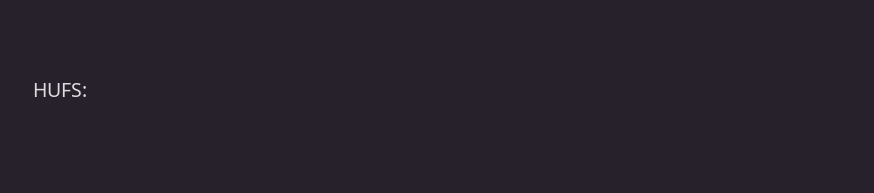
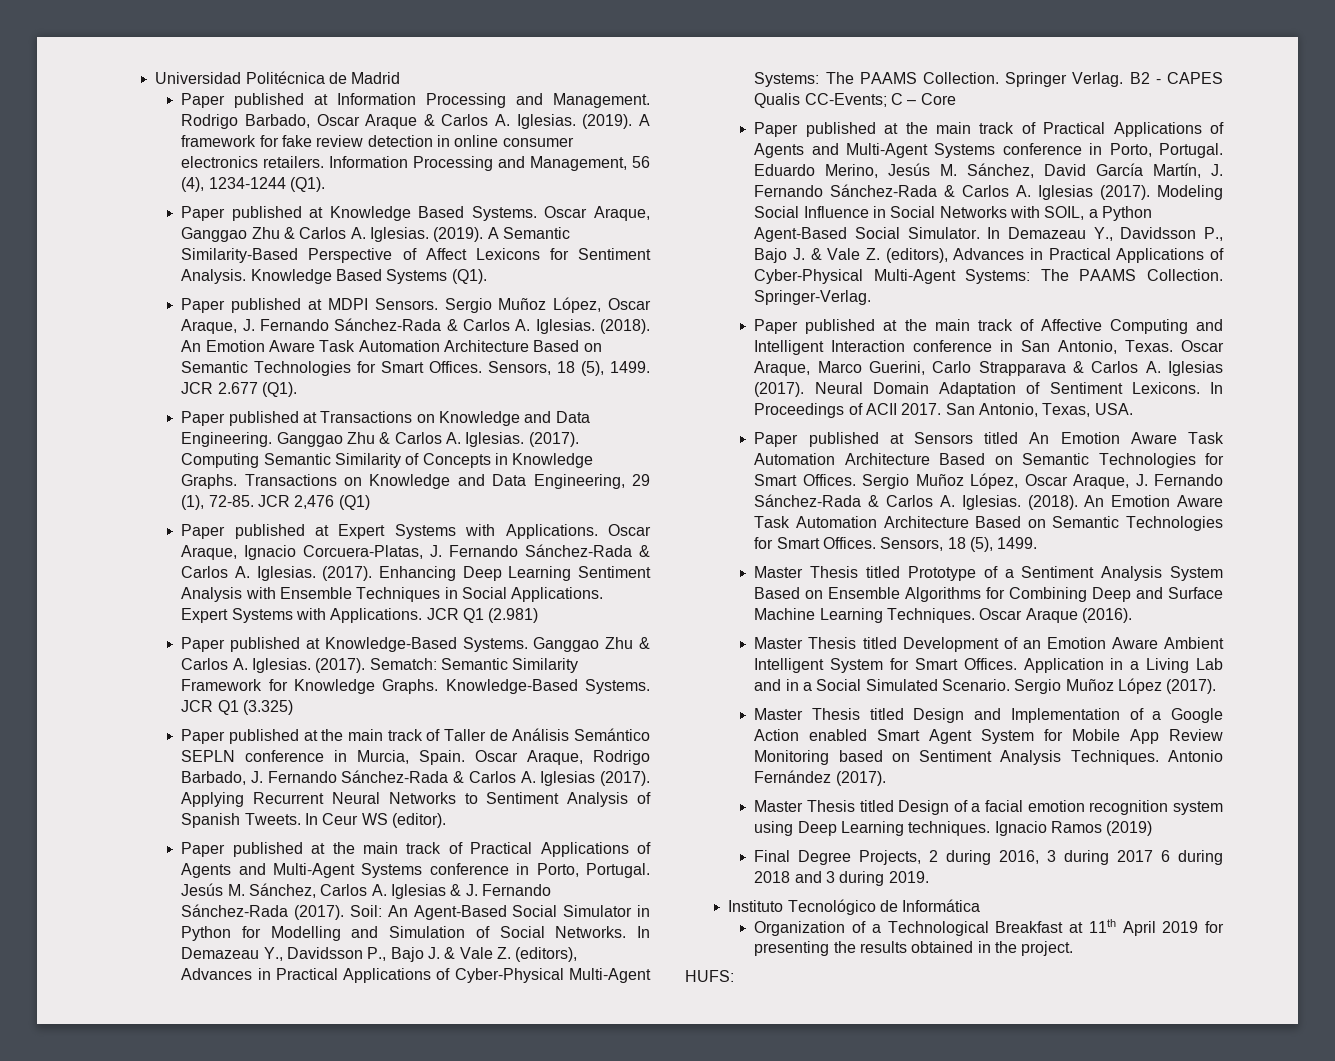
+ Universidad Politécnica de Madrid
+ Paper published at Information Processing and Management. Rodrigo Barbado, Oscar Araque & Carlos A. Iglesias. (2019). A framework for fake review detection in online consumer electronics retailers. Information Processing and Management, 56 (4), 1234-1244 (Q1).
+ Paper published at Knowledge Based Systems. Oscar Araque, Ganggao Zhu & Carlos A. Iglesias. (2019). A Semantic Similarity-Based Perspective of Affect Lexicons for Sentiment Analysis. Knowledge Based Systems (Q1).
+ Paper published at MDPI Sensors. Sergio Muñoz López, Oscar Araque, J. Fernando Sánchez-Rada & Carlos A. Iglesias. (2018). An Emotion Aware Task Automation Architecture Based on Semantic Technologies for Smart Offices. Sensors, 18 (5), 1499. JCR 2.677 (Q1).
+ Paper published at Transactions on Knowledge and Data Engineering. Ganggao Zhu & Carlos A. Iglesias. (2017). Computing Semantic Similarity of Concepts in Knowledge Graphs. Transactions on Knowledge and Data Engineering, 29 (1), 72-85. JCR 2,476 (Q1)
+ Paper published at Expert Systems with Applications. Oscar Araque, Ignacio Corcuera-Platas, J. Fernando Sánchez-Rada & Carlos A. Iglesias. (2017). Enhancing Deep Learning Sentiment Analysis with Ensemble Techniques in Social Applications. Expert Systems with Applications. JCR Q1 (2.981)
+ Paper published at Knowledge-Based Systems. Ganggao Zhu & Carlos A. Iglesias. (2017). Sematch: Semantic Similarity Framework for Knowledge Graphs. Knowledge-Based Systems. JCR Q1 (3.325)
+ Paper published at the main track of Taller de Análisis Semántico SEPLN conference in Murcia, Spain. Oscar Araque, Rodrigo Barbado, J. Fernando Sánchez-Rada & Carlos A. Iglesias (2017). Applying Recurrent Neural Networks to Sentiment Analysis of Spanish Tweets. In Ceur WS (editor).
+ Paper published at the main track of Practical Applications of Agents and Multi-Agent Systems conference in Porto, Portugal. Jesús M. Sánchez, Carlos A. Iglesias & J. Fernando Sánchez-Rada (2017). Soil: An Agent-Based Social Simulator in Python for Modelling and Simulation of Social Networks. In Demazeau Y., Davidsson P., Bajo J. & Vale Z. (editors), Advances in Practical Applications of Cyber-Physical Multi-Agent Systems: The PAAMS Collection. Springer Verlag. B2 - CAPES Qualis CC-Events; C – Core
+ Paper published at the main track of Practical Applications of Agents and Multi-Agent Systems conference in Porto, Portugal. Eduardo Merino, Jesús M. Sánchez, David García Martín, J. Fernando Sánchez-Rada & Carlos A. Iglesias (2017). Modeling Social Influence in Social Networks with SOIL, a Python Agent-Based Social Simulator. In Demazeau Y., Davidsson P., Bajo J. & Vale Z. (editors), Advances in Practical Applications of Cyber-Physical Multi-Agent Systems: The PAAMS Collection. Springer-Verlag.
+ Paper published at the main track of Affective Computing and Intelligent Interaction conference in San Antonio, Texas. Oscar Araque, Marco Guerini, Carlo Strapparava & Carlos A. Iglesias (2017). Neural Domain Adaptation of Sentiment Lexicons. In Proceedings of ACII 2017. San Antonio, Texas, USA.
+ Paper published at Sensors titled An Emotion Aware Task Automation Architecture Based on Semantic Technologies for Smart Offices. Sergio Muñoz López, Oscar Araque, J. Fernando Sánchez-Rada & Carlos A. Iglesias. (2018). An Emotion Aware Task Automation Architecture Based on Semantic Technologies for Smart Offices. Sensors, 18 (5), 1499.
+ Master Thesis titled Prototype of a Sentiment Analysis System Based on Ensemble Algorithms for Combining Deep and Surface Machine Learning Techniques. Oscar Araque (2016).
+ Master Thesis titled Development of an Emotion Aware Ambient Intelligent System for Smart Offices. Application in a Living Lab and in a Social Simulated Scenario. Sergio Muñoz López (2017).
+ Master Thesis titled Design and Implementation of a Google Action enabled Smart Agent System for Mobile App Review Monitoring based on Sentiment Analysis Techniques. Antonio Fernández (2017).
+ Master Thesis titled Design of a facial emotion recognition system using Deep Learning techniques. Ignacio Ramos (2019)
+ Final Degree Projects, 2 during 2016, 3 during 2017 6 during 2018 and 3 during 2019.
+ Instituto Tecnológico de Informática
+ Organization of a Technological Breakfast at 11th April 2019 for presenting the results obtained in the project.

